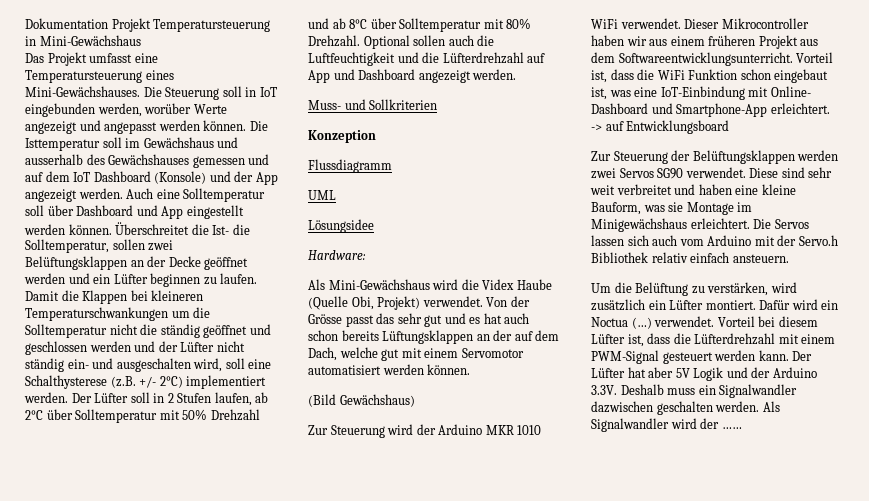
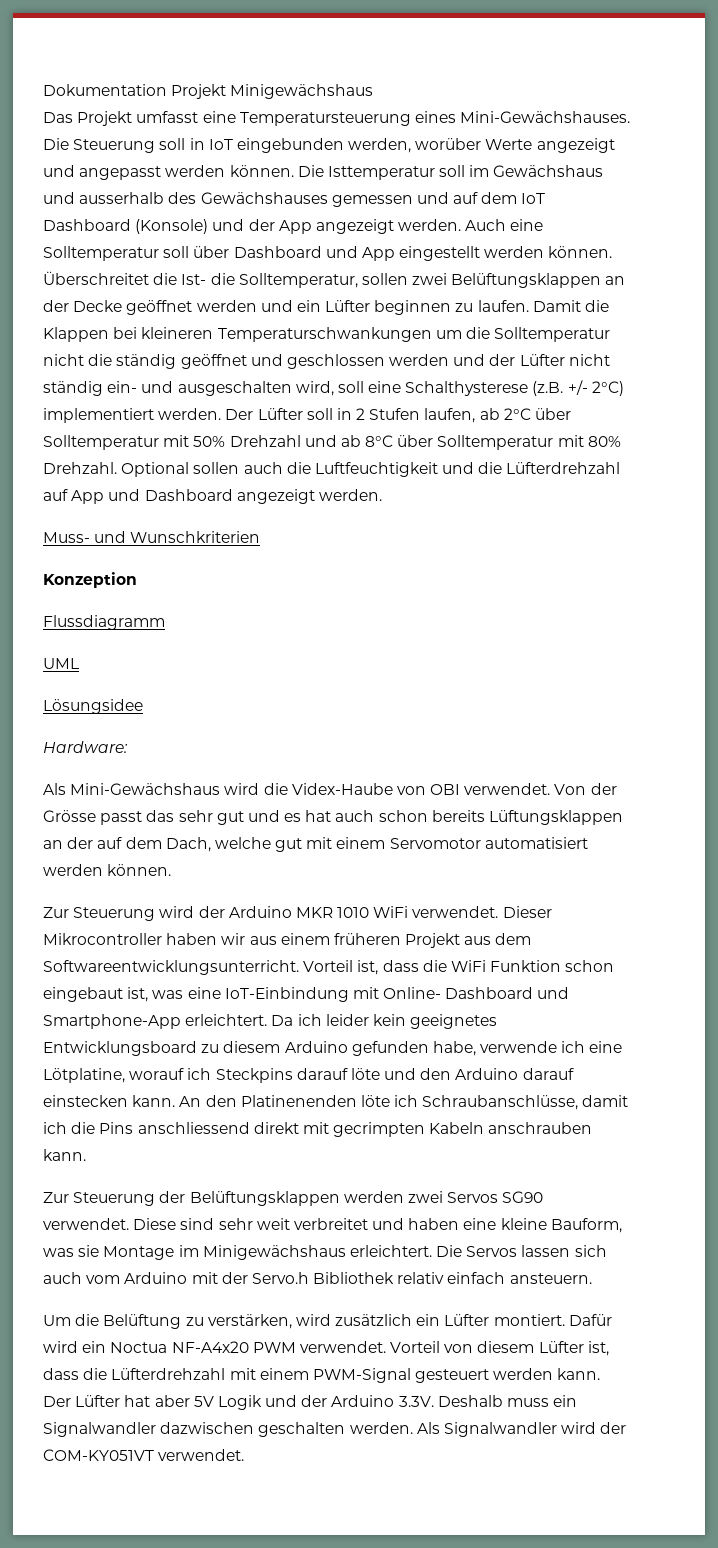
- Dokumentation Projekt Temperatursteuerung in Mini-Gewächshaus
+ Dokumentation Projekt Minigewächshaus
- Muss- und Sollkriterien
+ Muss- und Wunschkriterien
- Als Mini-Gewächshaus wird die Videx Haube (Quelle Obi, Projekt) verwendet.
+ Als Mini-Gewächshaus wird die Videx-Haube von OBI verwendet.
- (Bild Gewächshaus)
- -> auf Entwicklungsboard
+ Da ich leider kein geeignetes Entwicklungsboard zu diesem Arduino gefunden habe, verwende ich eine Lötplatine, worauf ich Steckpins darauf löte und den Arduino darauf einstecken kann. An den Platinenenden löte ich Schraubanschlüsse, damit ich die Pins anschliessend direkt mit gecrimpten Kabeln anschrauben kann.
- Dafür wird ein Noctua (…) verwendet.
+ Dafür wird ein Noctua NF-A4x20 PWM verwendet.
- Vorteil bei diesem Lüfter ist, dass die Lüfterdrehzahl mit einem PWM-Signal gesteuert werden kann.
+ Vorteil von diesem Lüfter ist, dass die Lüfterdrehzahl mit einem PWM-Signal gesteuert werden kann.
- Als Signalwandler wird der ……
+ Als Signalwandler wird der COM-KY051VT verwendet.

